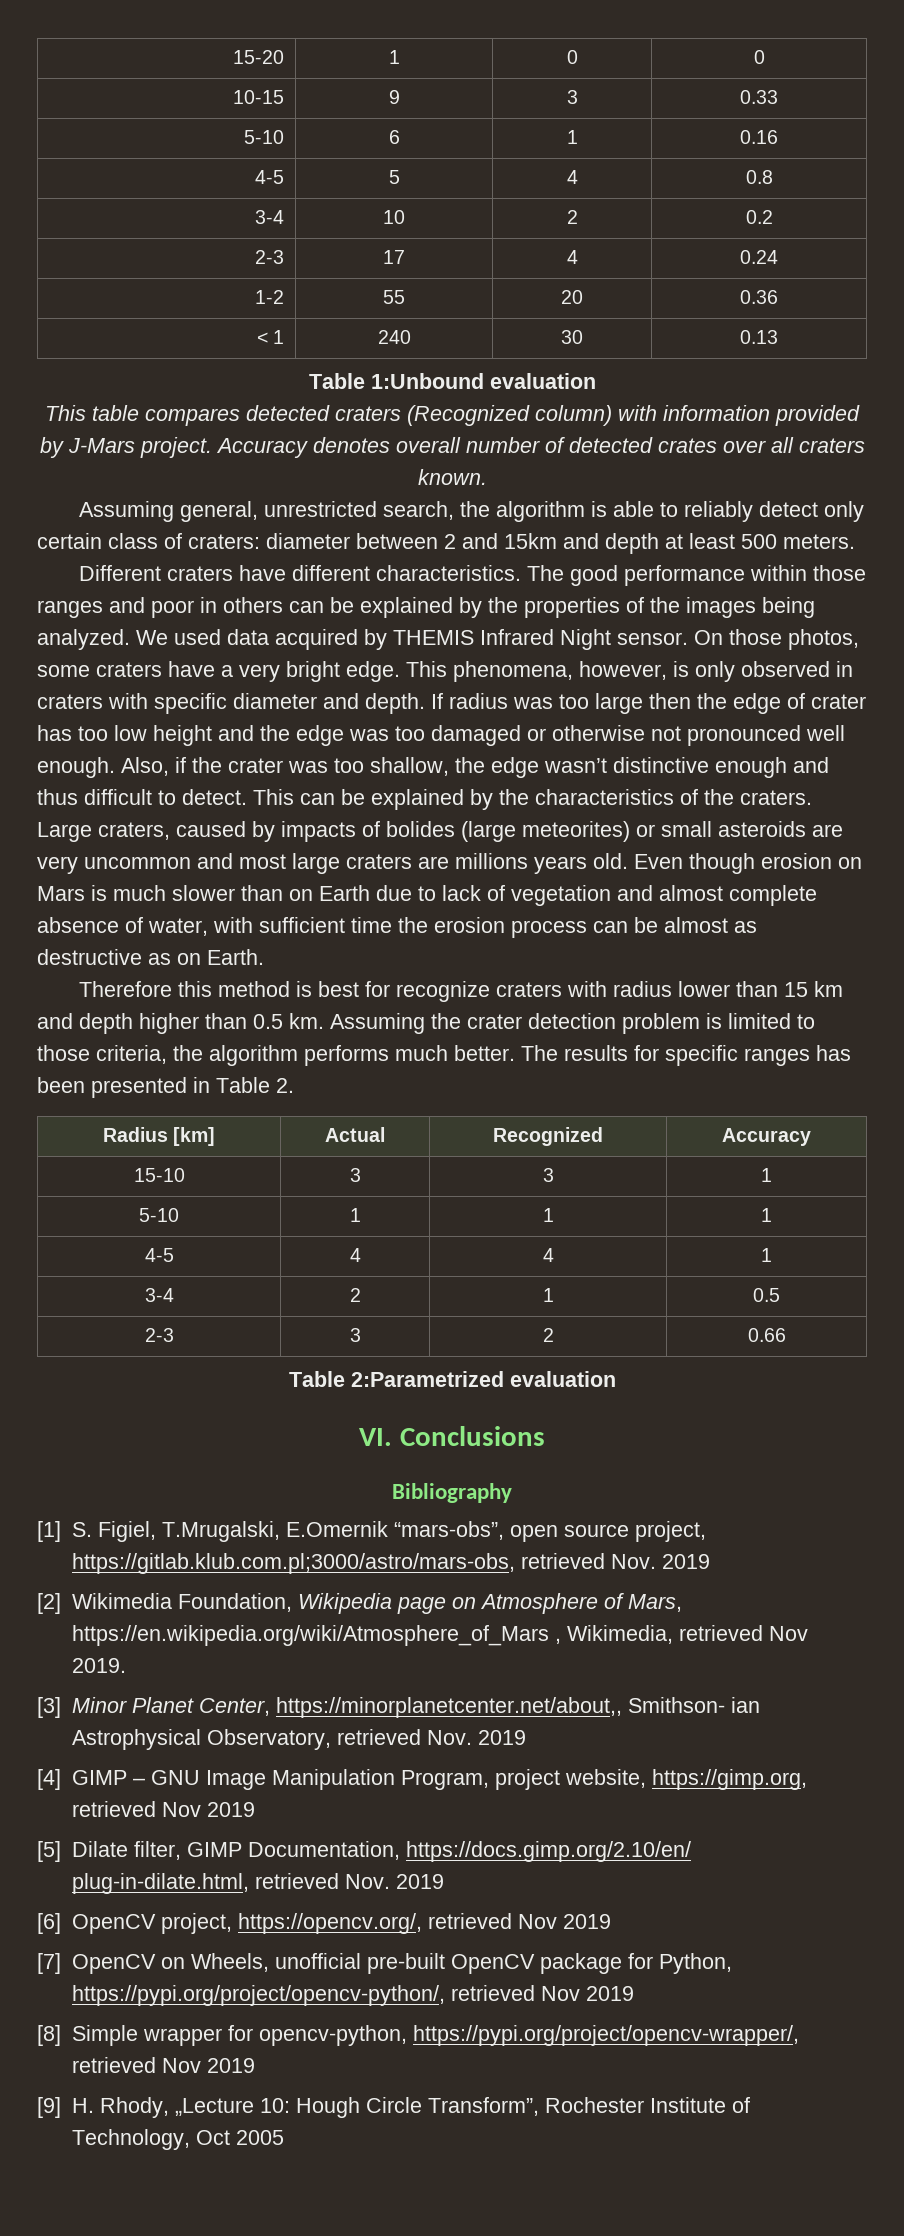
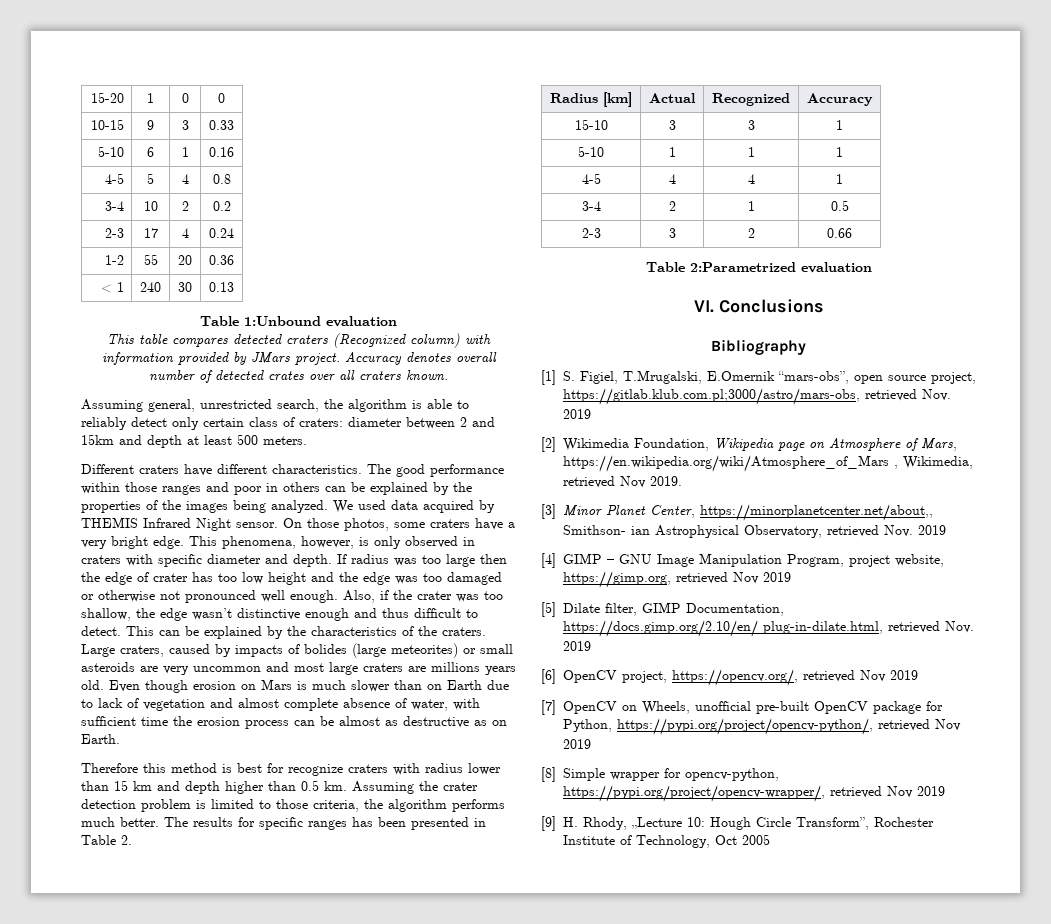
- This table compares detected craters (Recognized column) with information provided by J-Mars project.
+ This table compares detected craters (Recognized column) with information provided by JMars project.

